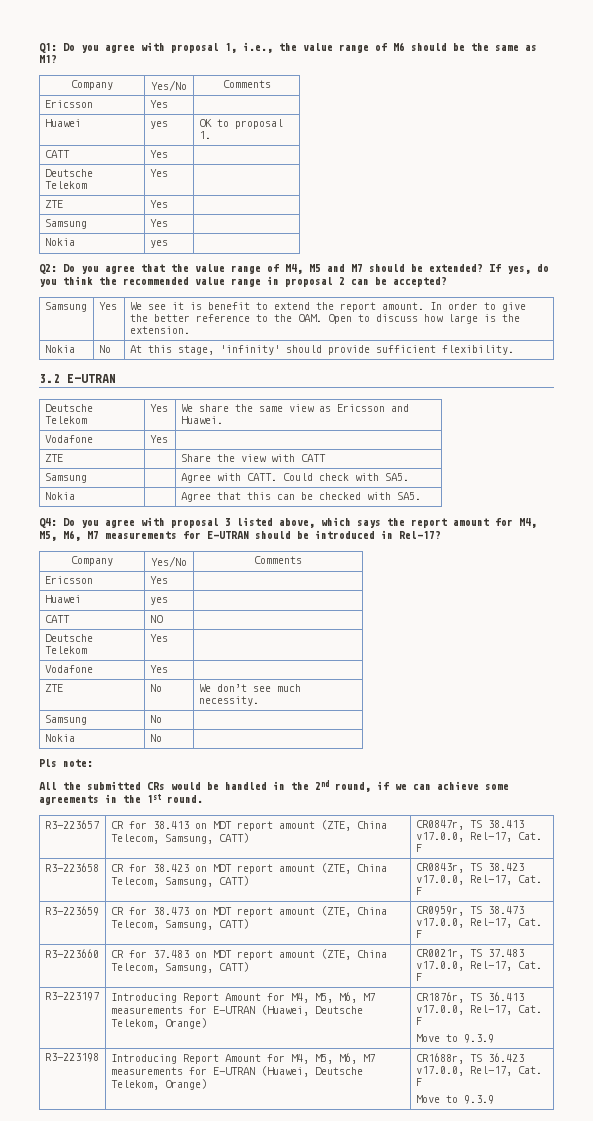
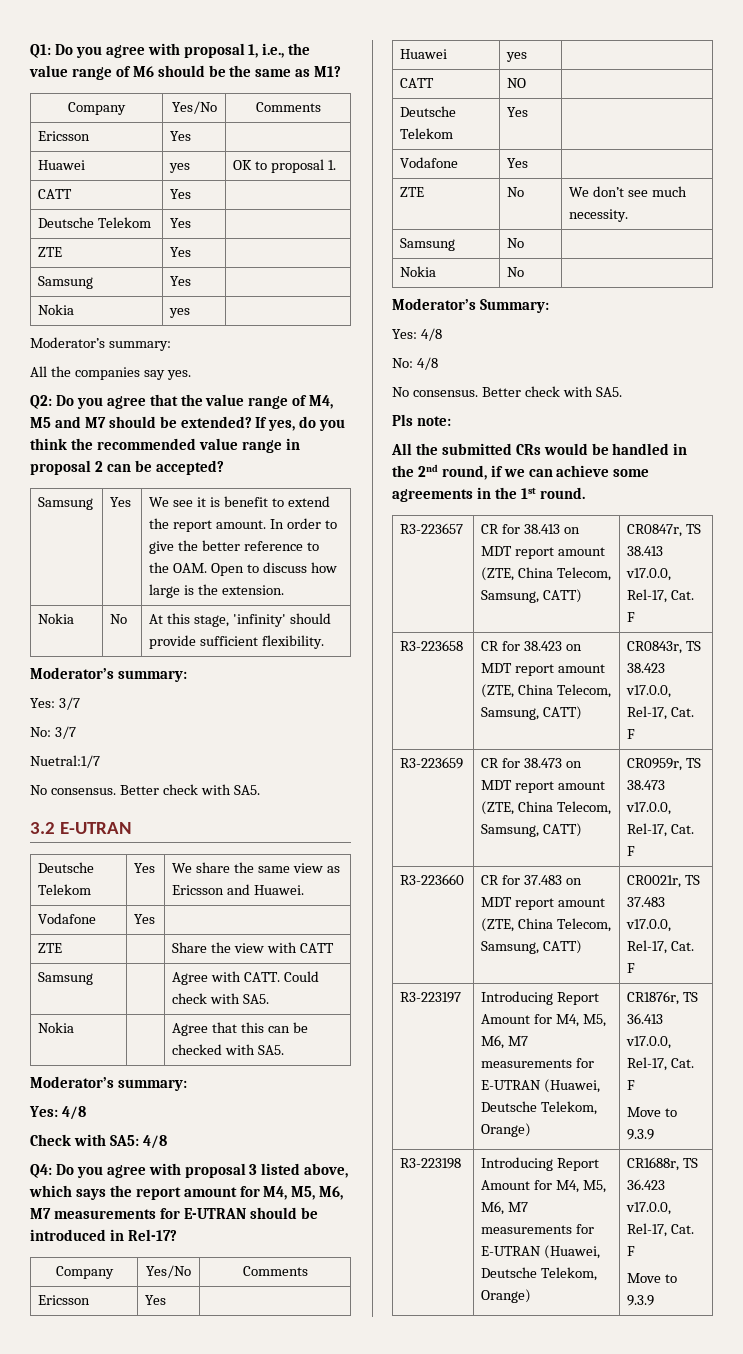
  Nokia | yes |
+ Moderator’s summary:
+ All the companies say yes.
  Nokia | No | At this stage, 'infinity' should provide sufficient flexibility.
+ Moderator’s summary:
+ Yes: 3/7
+ No: 3/7
+ Nuetral:1/7
+ No consensus. Better check with SA5.
  Nokia | | Agree that this can be checked with SA5.
+ Moderator’s summary:
+ Yes: 4/8
+ Check with SA5: 4/8
+ Moderator’s Summary:
+ Yes: 4/8
+ No: 4/8
+ No consensus. Better check with SA5.

